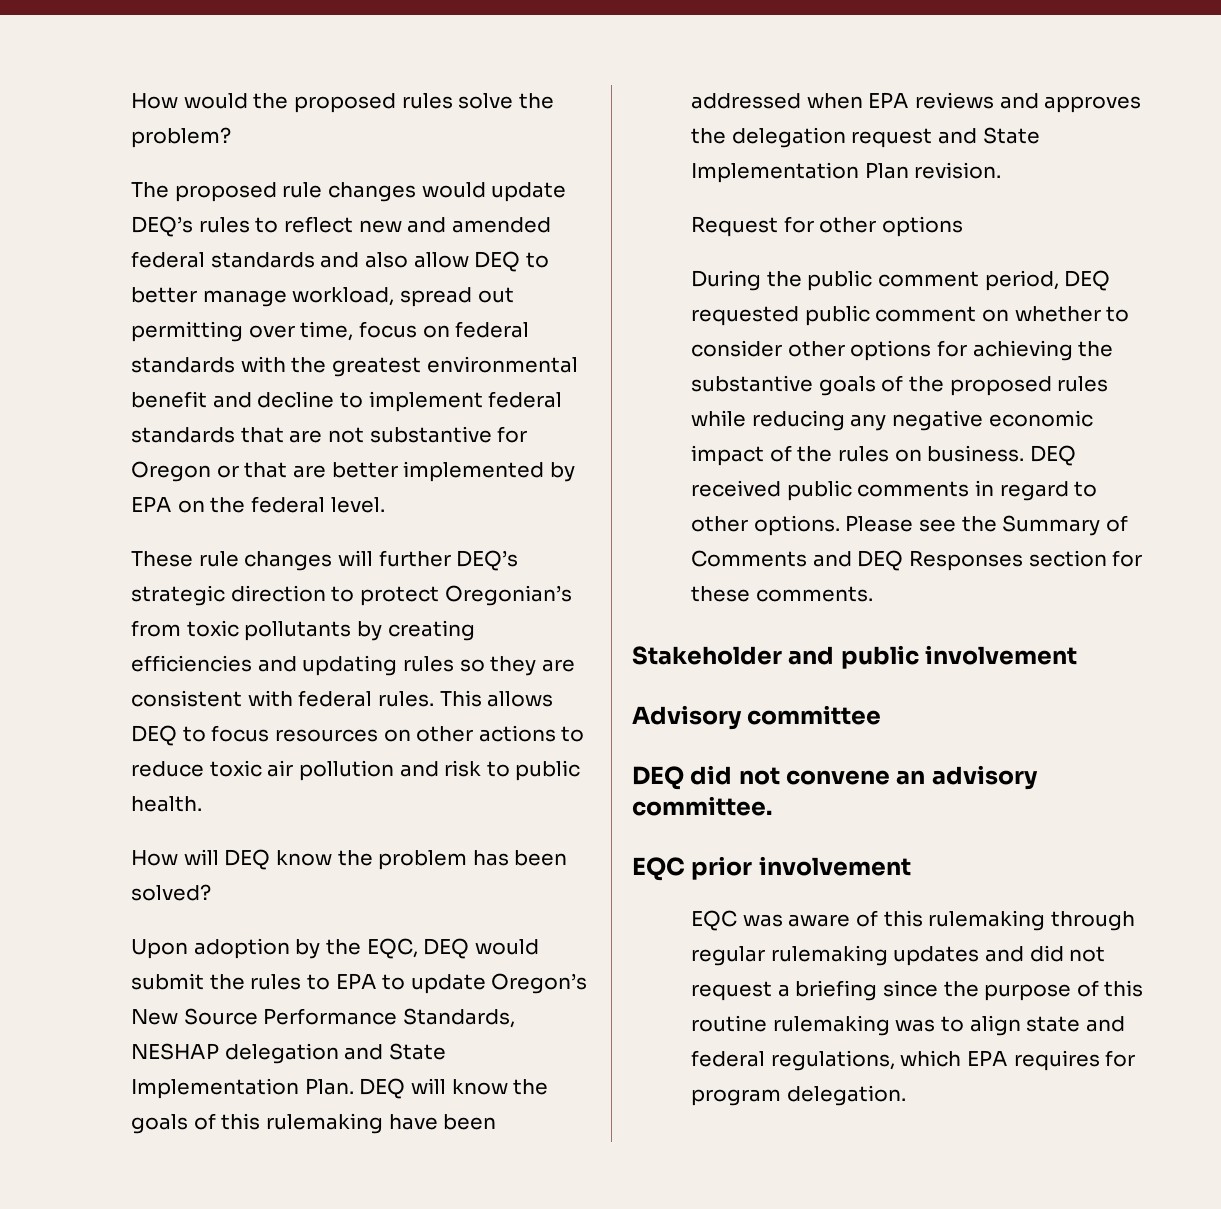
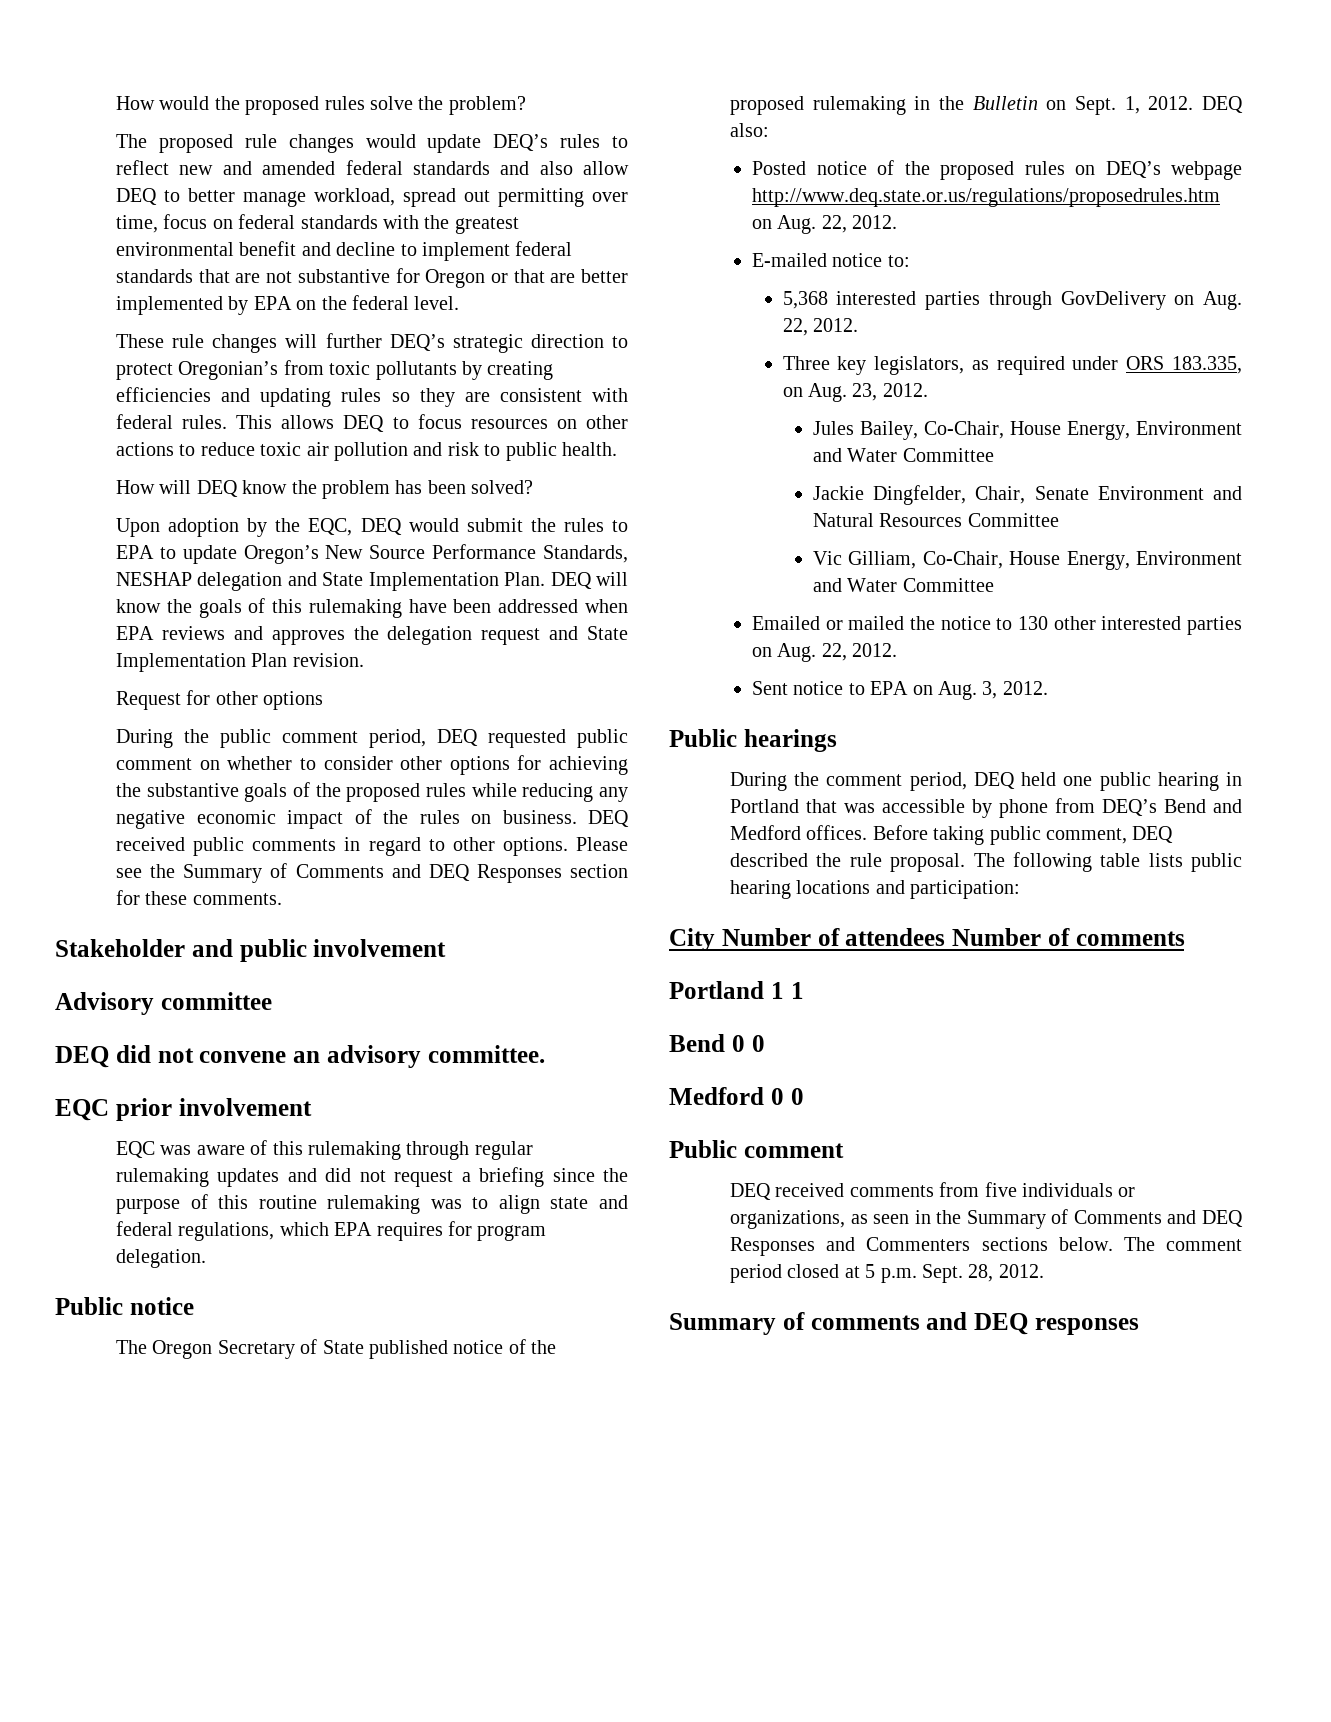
+ Public notice
+ The Oregon Secretary of State published notice of the proposed rulemaking in the Bulletin on Sept. 1, 2012. DEQ also:
+ Posted notice of the proposed rules on DEQ’s webpage http://www.deq.state.or.us/regulations/proposedrules.htm on Aug. 22, 2012.
+ E-mailed notice to:
+ 5,368 interested parties through GovDelivery on Aug. 22, 2012.
+ Three key legislators, as required under ORS 183.335, on Aug. 23, 2012.
+ Jules Bailey, Co-Chair, House Energy, Environment and Water Committee
+ Jackie Dingfelder, Chair, Senate Environment and Natural Resources Committee
+ Vic Gilliam, Co-Chair, House Energy, Environment and Water Committee
+ Emailed or mailed the notice to 130 other interested parties on Aug. 22, 2012.
+ Sent notice to EPA on Aug. 3, 2012.
+ Public hearings
+ During the comment period, DEQ held one public hearing in Portland that was accessible by phone from DEQ’s Bend and Medford offices. Before taking public comment, DEQ described the rule proposal. The following table lists public hearing locations and participation:
+ City Number of attendees Number of comments
+ Portland 1 1
+ Bend 0 0
+ Medford 0 0
+ Public comment
+ DEQ received comments from five individuals or organizations, as seen in the Summary of Comments and DEQ Responses and Commenters sections below. The comment period closed at 5 p.m. Sept. 28, 2012.
+ Summary of comments and DEQ responses

